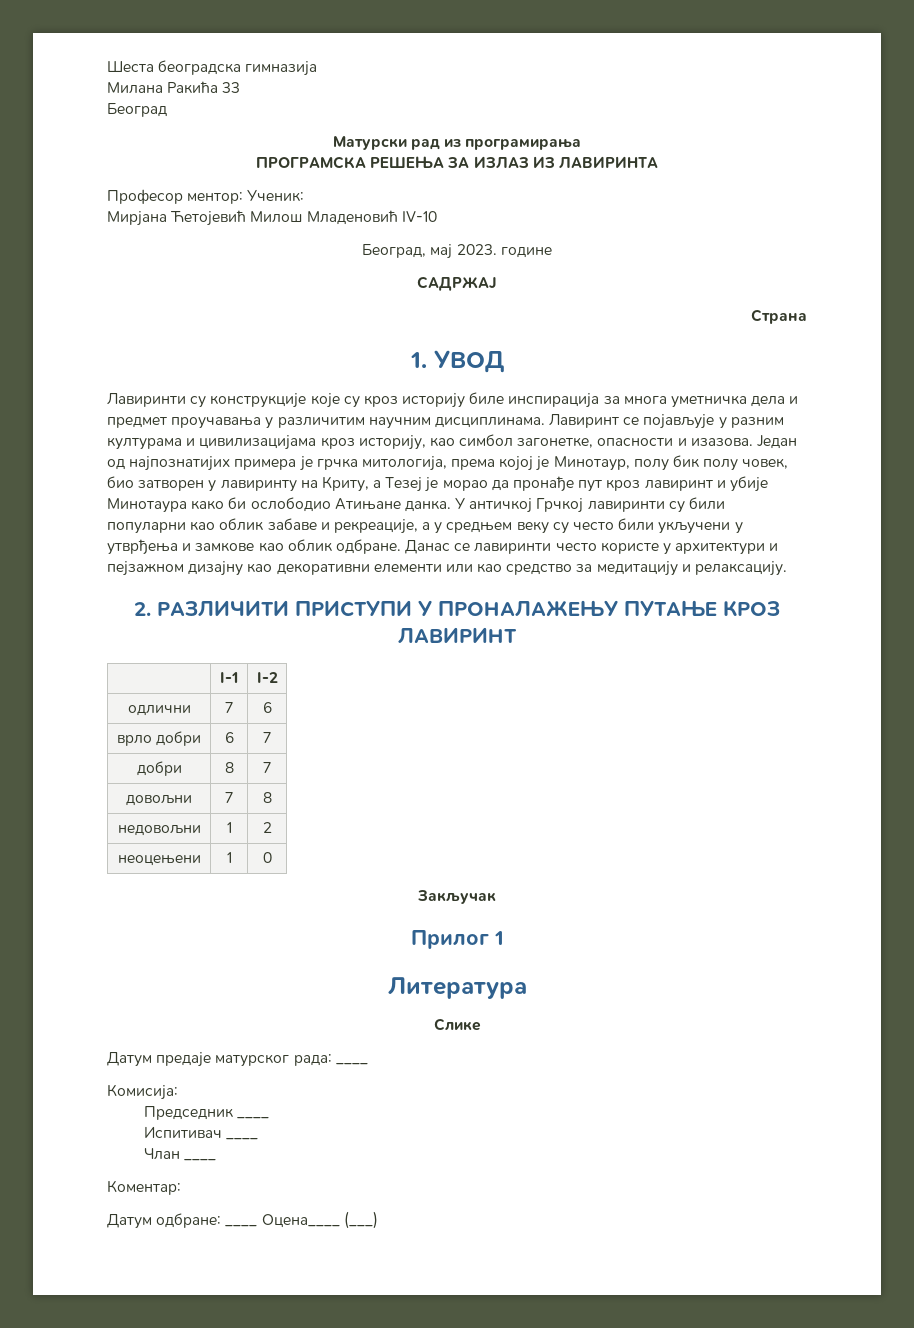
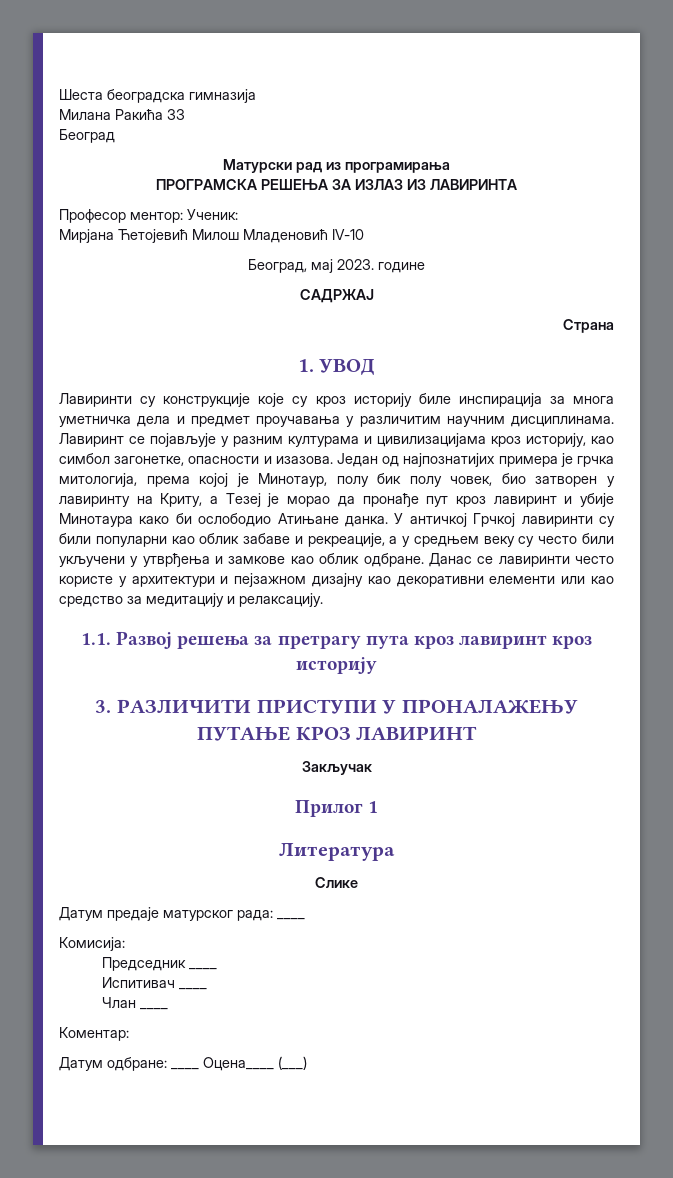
- 2. РАЗЛИЧИТИ ПРИСТУПИ У ПРОНАЛАЖЕЊУ ПУТАЊЕ КРОЗ ЛАВИРИНТ
+ 1.1. Развој решења за претрагу пута кроз лавиринт кроз историју
+ 3. РАЗЛИЧИТИ ПРИСТУПИ У ПРОНАЛАЖЕЊУ ПУТАЊЕ КРОЗ ЛАВИРИНТ
- | I-1 | I-2
- одлични | 7 | 6
- врло добри | 6 | 7
- добри | 8 | 7
- довољни | 7 | 8
- недовољни | 1 | 2
- неоцењени | 1 | 0

